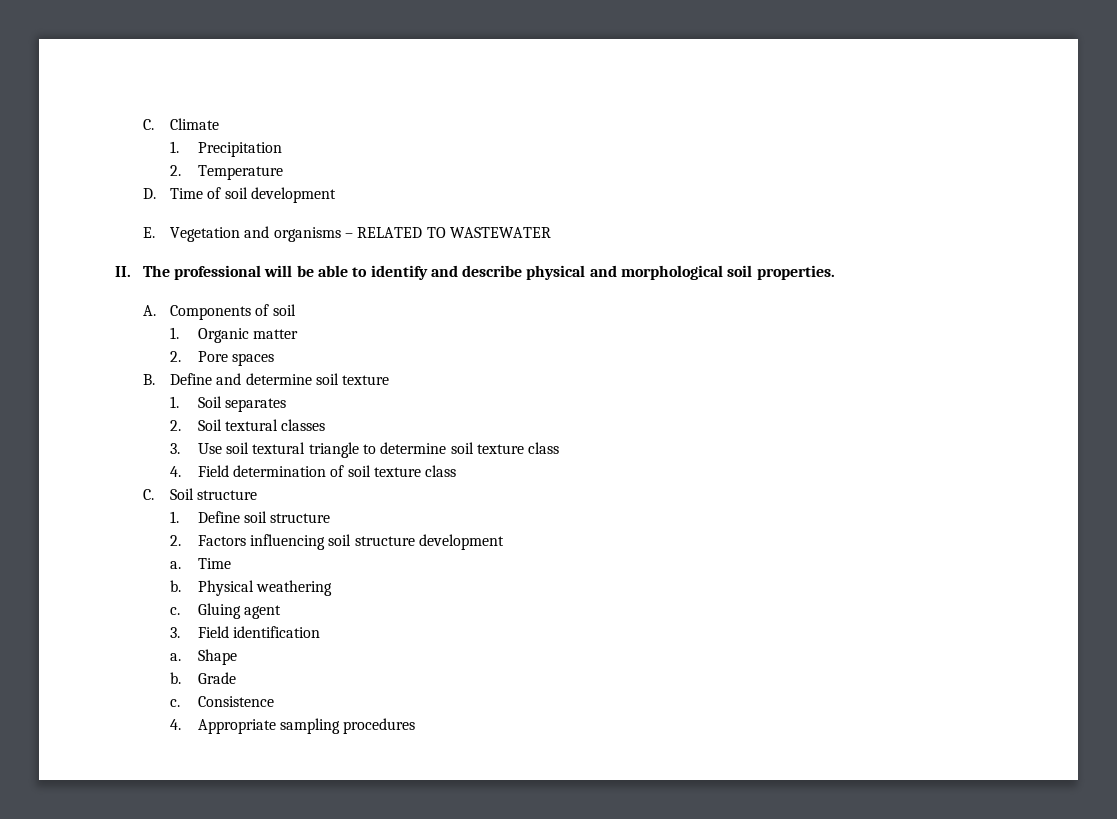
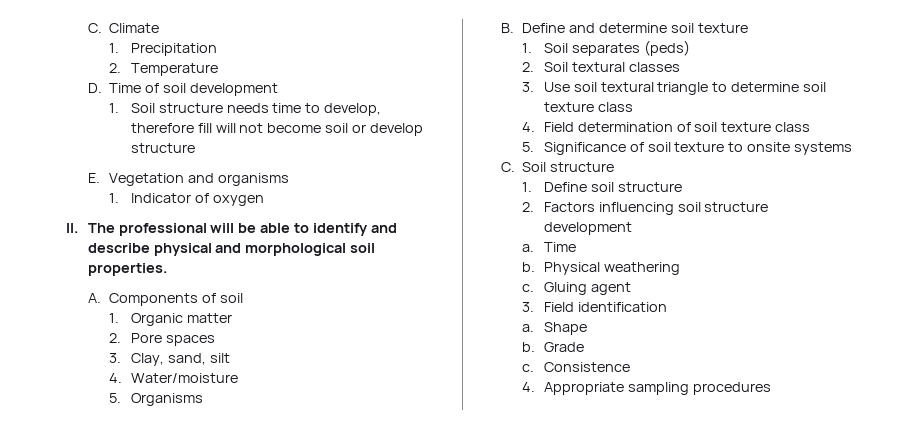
+ 1. Soil structure needs time to develop, therefore fill will not become soil or develop structure
- E. Vegetation and organisms – RELATED TO WASTEWATER
+ E. Vegetation and organisms
+ 1. Indicator of oxygen
+ 3. Clay, sand, silt
+ 4. Water/moisture
+ 5. Organisms
- 1. Soil separates
+ 1. Soil separates (peds)
+ 5. Significance of soil texture to onsite systems

